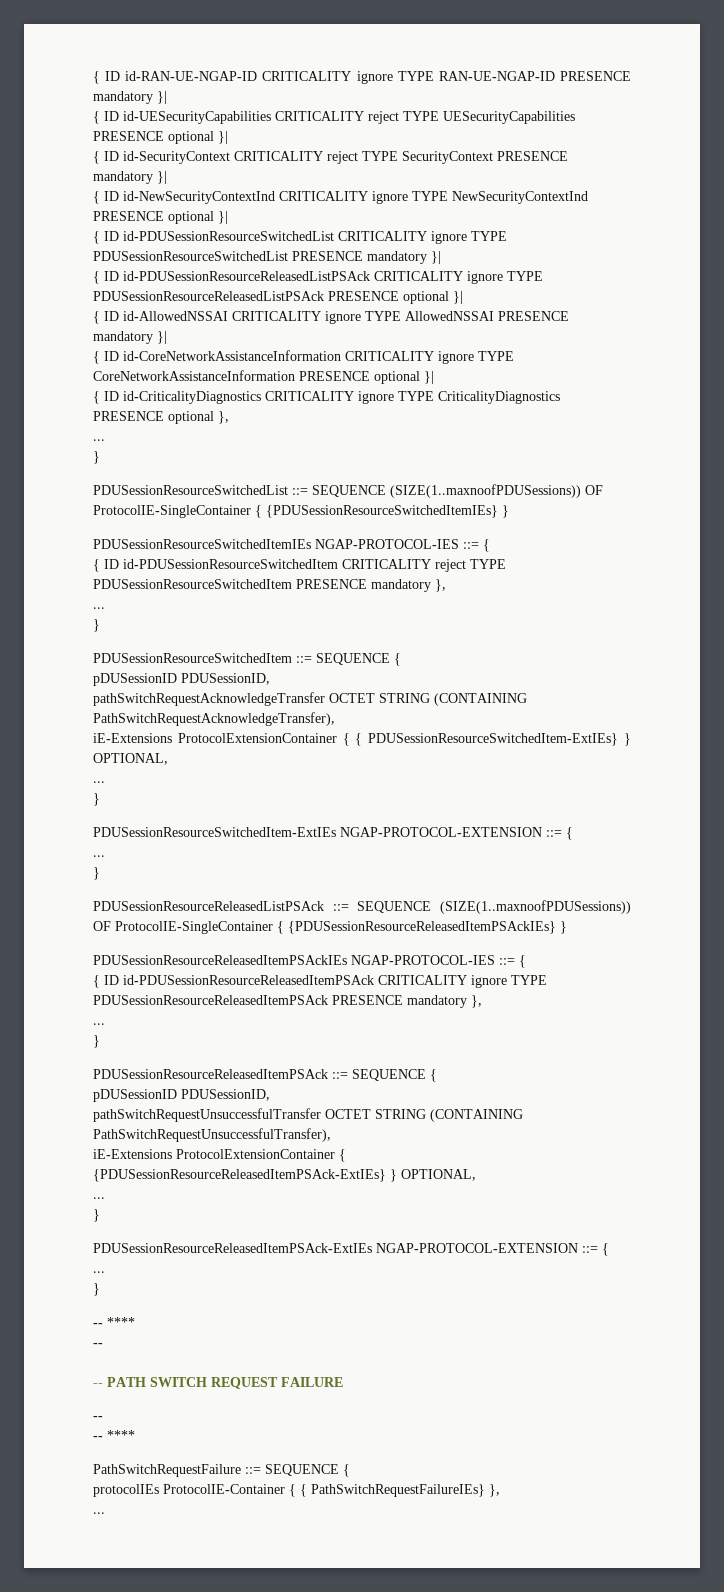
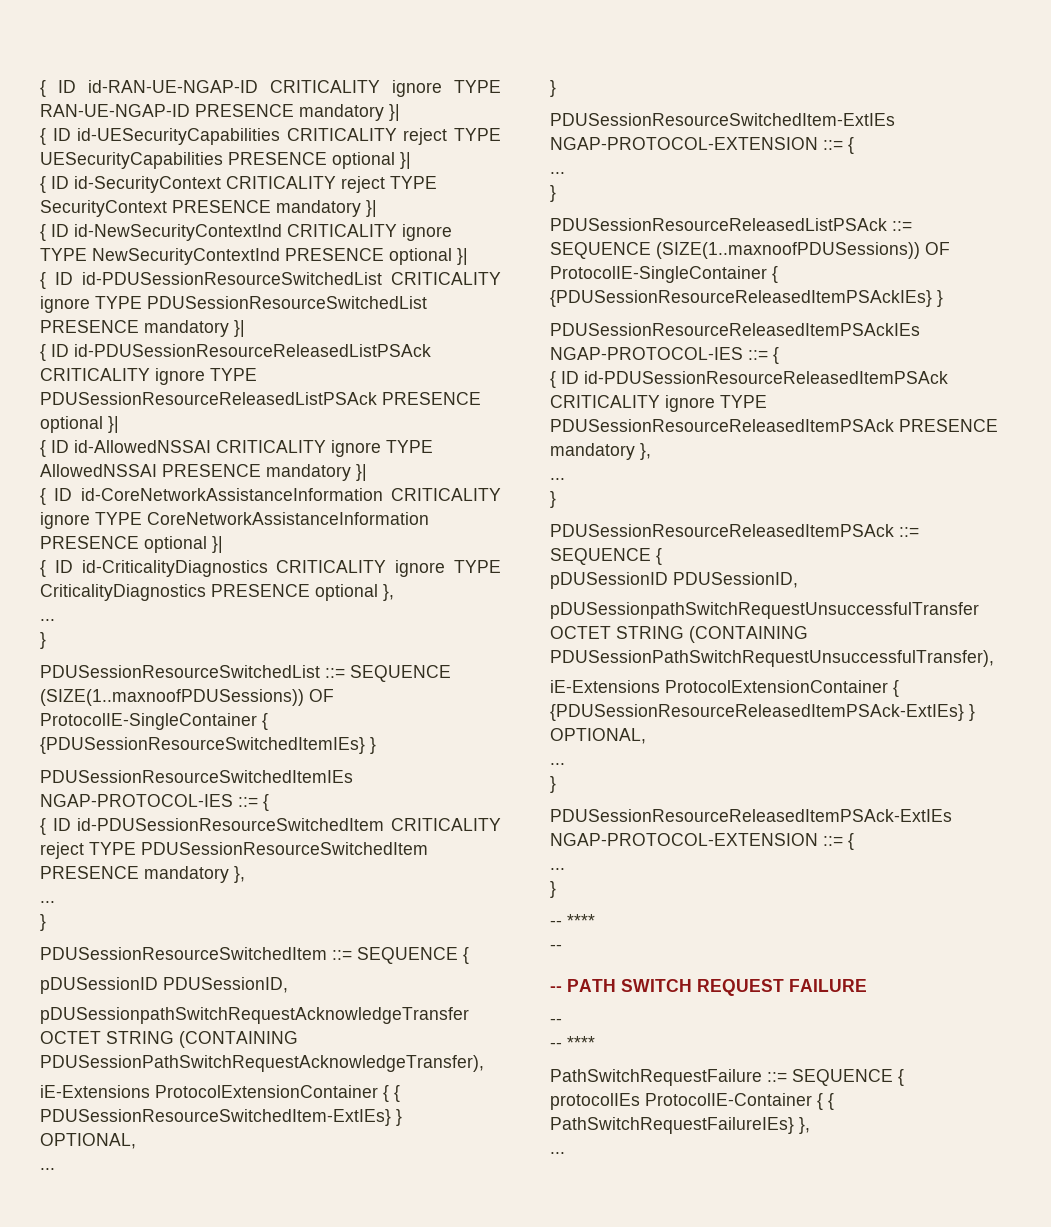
- pathSwitchRequestAcknowledgeTransfer OCTET STRING (CONTAINING PathSwitchRequestAcknowledgeTransfer),
+ pDUSessionpathSwitchRequestAcknowledgeTransfer OCTET STRING (CONTAINING PDUSessionPathSwitchRequestAcknowledgeTransfer),
- pathSwitchRequestUnsuccessfulTransfer OCTET STRING (CONTAINING PathSwitchRequestUnsuccessfulTransfer),
+ pDUSessionpathSwitchRequestUnsuccessfulTransfer OCTET STRING (CONTAINING PDUSessionPathSwitchRequestUnsuccessfulTransfer),

